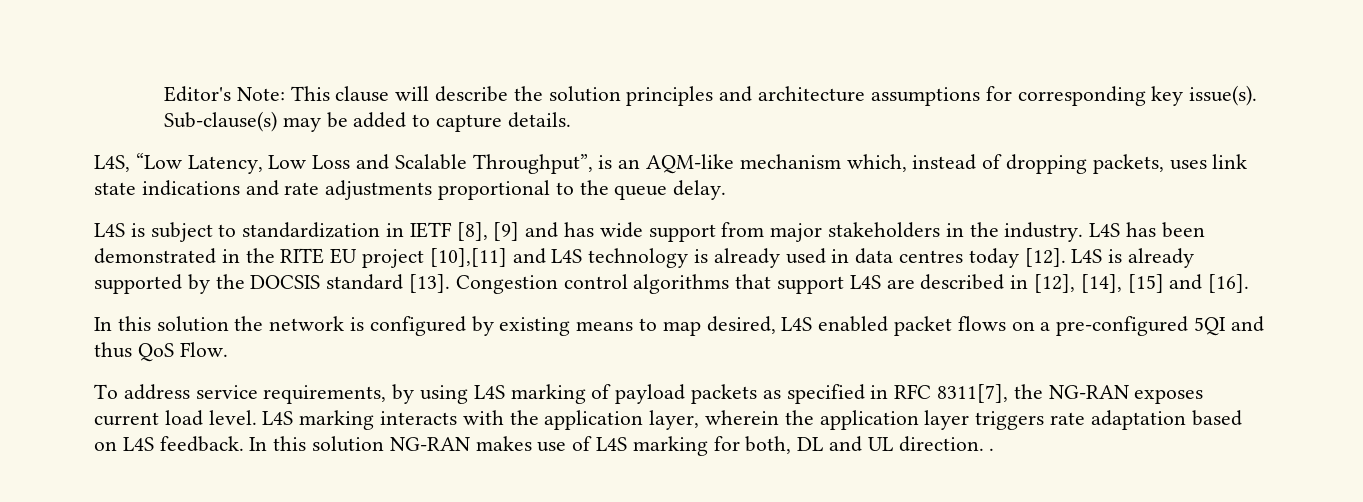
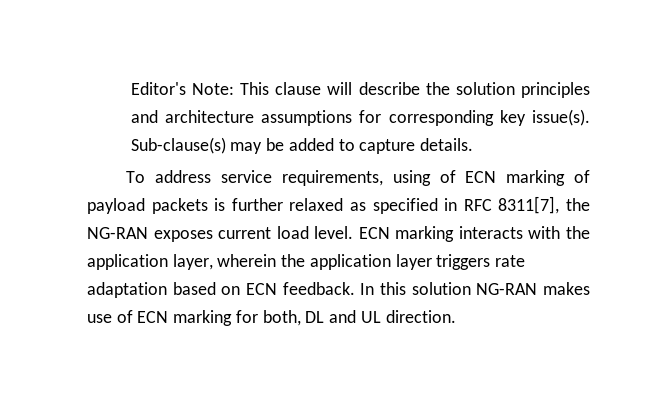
- L4S, “Low Latency, Low Loss and Scalable Throughput”, is an AQM-like mechanism which, instead of dropping packets, uses link state indications and rate adjustments proportional to the queue delay.
- L4S is subject to standardization in IETF [8], [9] and has wide support from major stakeholders in the industry. L4S has been demonstrated in the RITE EU project [10],[11] and L4S technology is already used in data centres today [12]. L4S is already supported by the DOCSIS standard [13]. Congestion control algorithms that support L4S are described in [12], [14], [15] and [16].
- In this solution the network is configured by existing means to map desired, L4S enabled packet flows on a pre-configured 5QI and thus QoS Flow.
- To address service requirements, by using L4S marking of payload packets as specified in RFC 8311[7], the NG-RAN exposes current load level.
+ To address service requirements, using of ECN marking of payload packets is further relaxed as specified in RFC 8311[7], the NG-RAN exposes current load level.
- L4S marking interacts with the application layer, wherein the application layer triggers rate adaptation based on L4S feedback.
+ ECN marking interacts with the application layer, wherein the application layer triggers rate adaptation based on ECN feedback.
- In this solution NG-RAN makes use of L4S marking for both, DL and UL direction. .
+ In this solution NG-RAN makes use of ECN marking for both, DL and UL direction.

